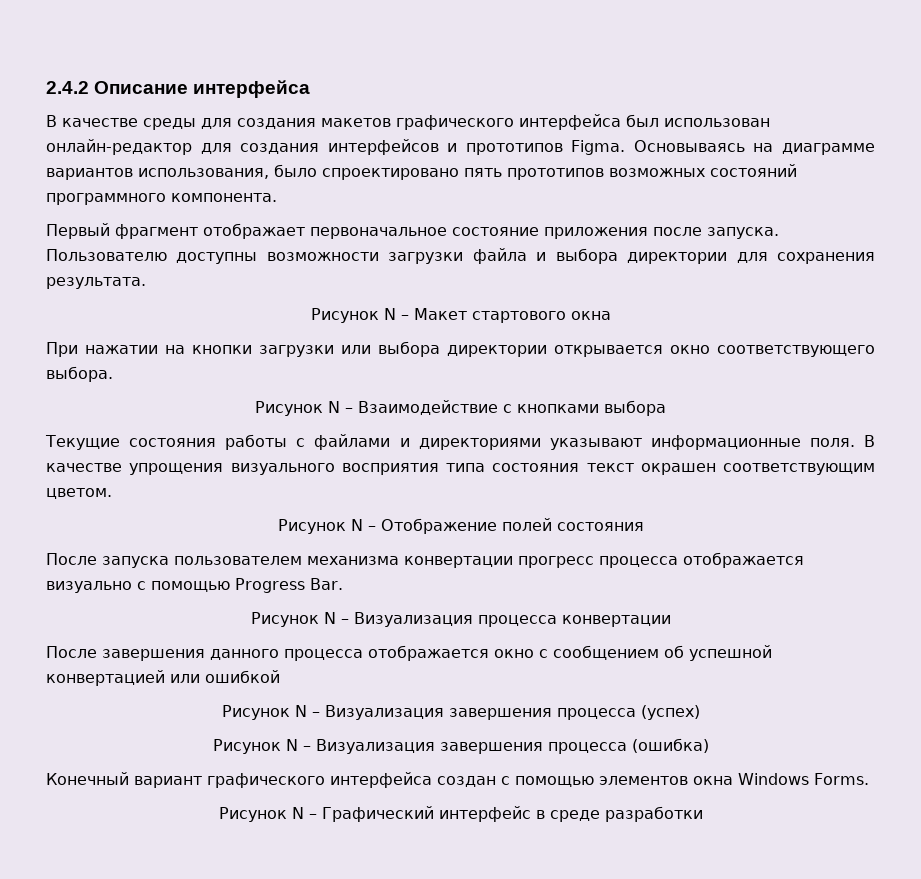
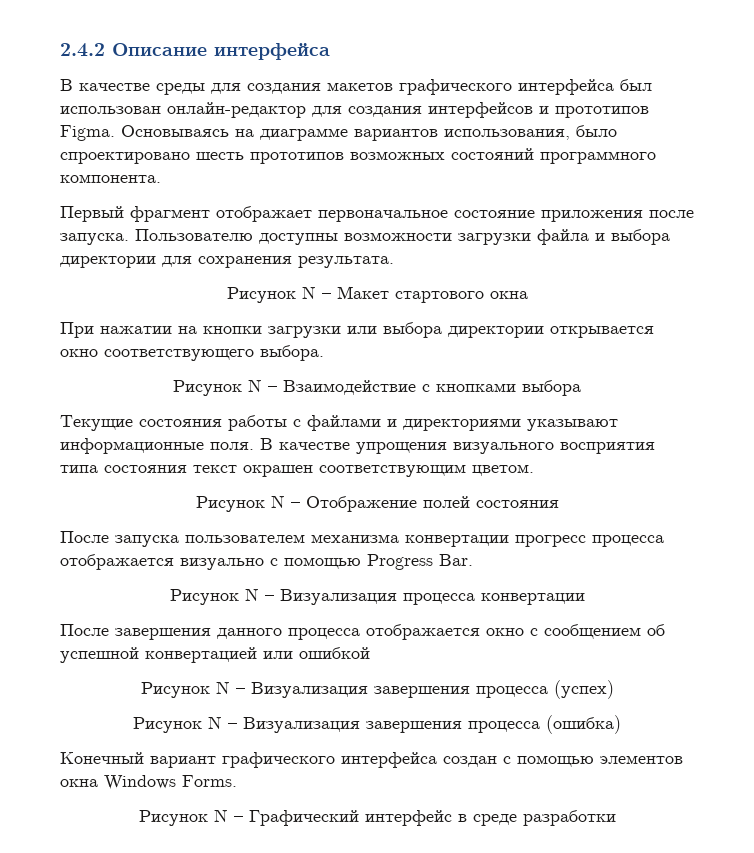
- Основываясь на диаграмме вариантов использования, было спроектировано пять прототипов возможных состояний программного компонента.
+ Основываясь на диаграмме вариантов использования, было спроектировано шесть прототипов возможных состояний программного компонента.

